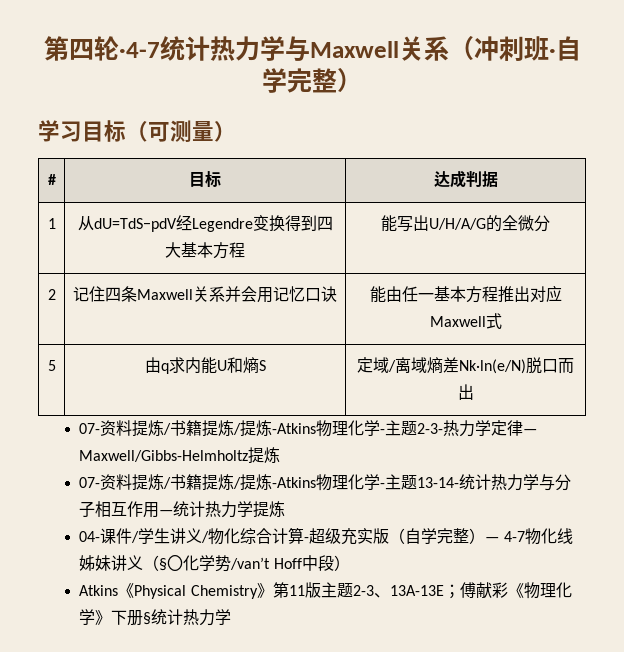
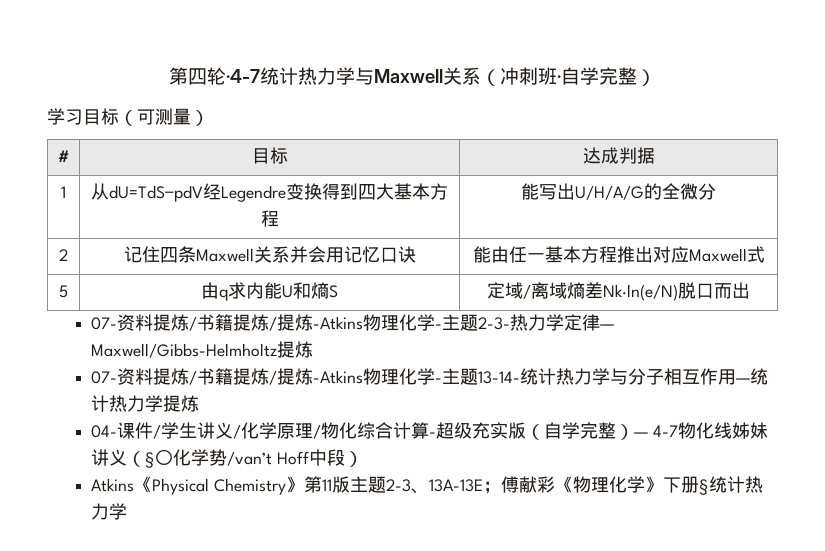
- 04-课件/学生讲义/物化综合计算-超级充实版（自学完整）— 4-7物化线姊妹讲义（§〇化学势/van’t Hoff中段）
+ 04-课件/学生讲义/化学原理/物化综合计算-超级充实版（自学完整）— 4-7物化线姊妹讲义（§〇化学势/van’t Hoff中段）

